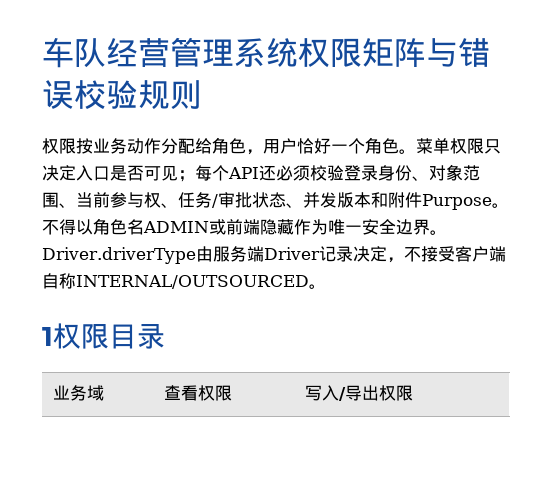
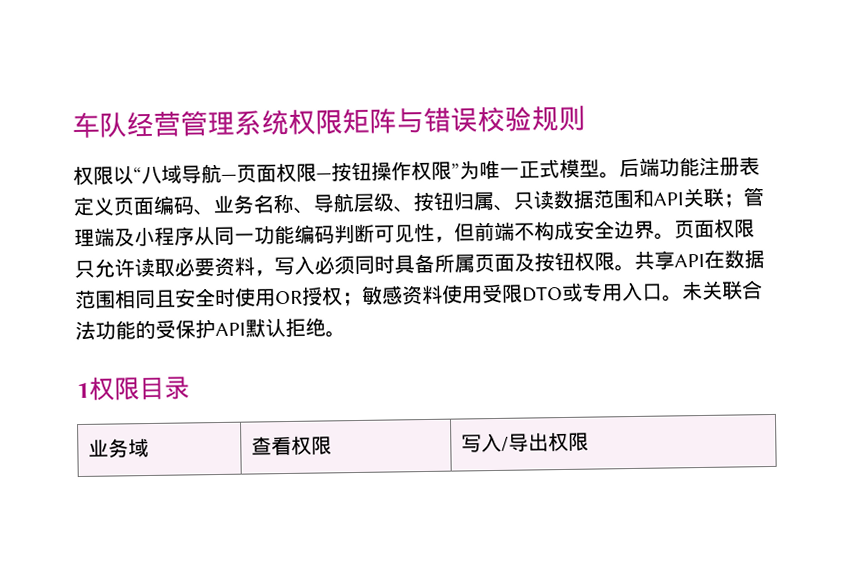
- 权限按业务动作分配给角色，用户恰好一个角色。菜单权限只决定入口是否可见；每个API还必须校验登录身份、对象范围、当前参与权、任务/审批状态、并发版本和附件Purpose。不得以角色名ADMIN或前端隐藏作为唯一安全边界。Driver.driverType由服务端Driver记录决定，不接受客户端自称INTERNAL/OUTSOURCED。
+ 权限以“八域导航—页面权限—按钮操作权限”为唯一正式模型。后端功能注册表定义页面编码、业务名称、导航层级、按钮归属、只读数据范围和API关联；管理端及小程序从同一功能编码判断可见性，但前端不构成安全边界。页面权限只允许读取必要资料，写入必须同时具备所属页面及按钮权限。共享API在数据范围相同且安全时使用OR授权；敏感资料使用受限DTO或专用入口。未关联合法功能的受保护API默认拒绝。

